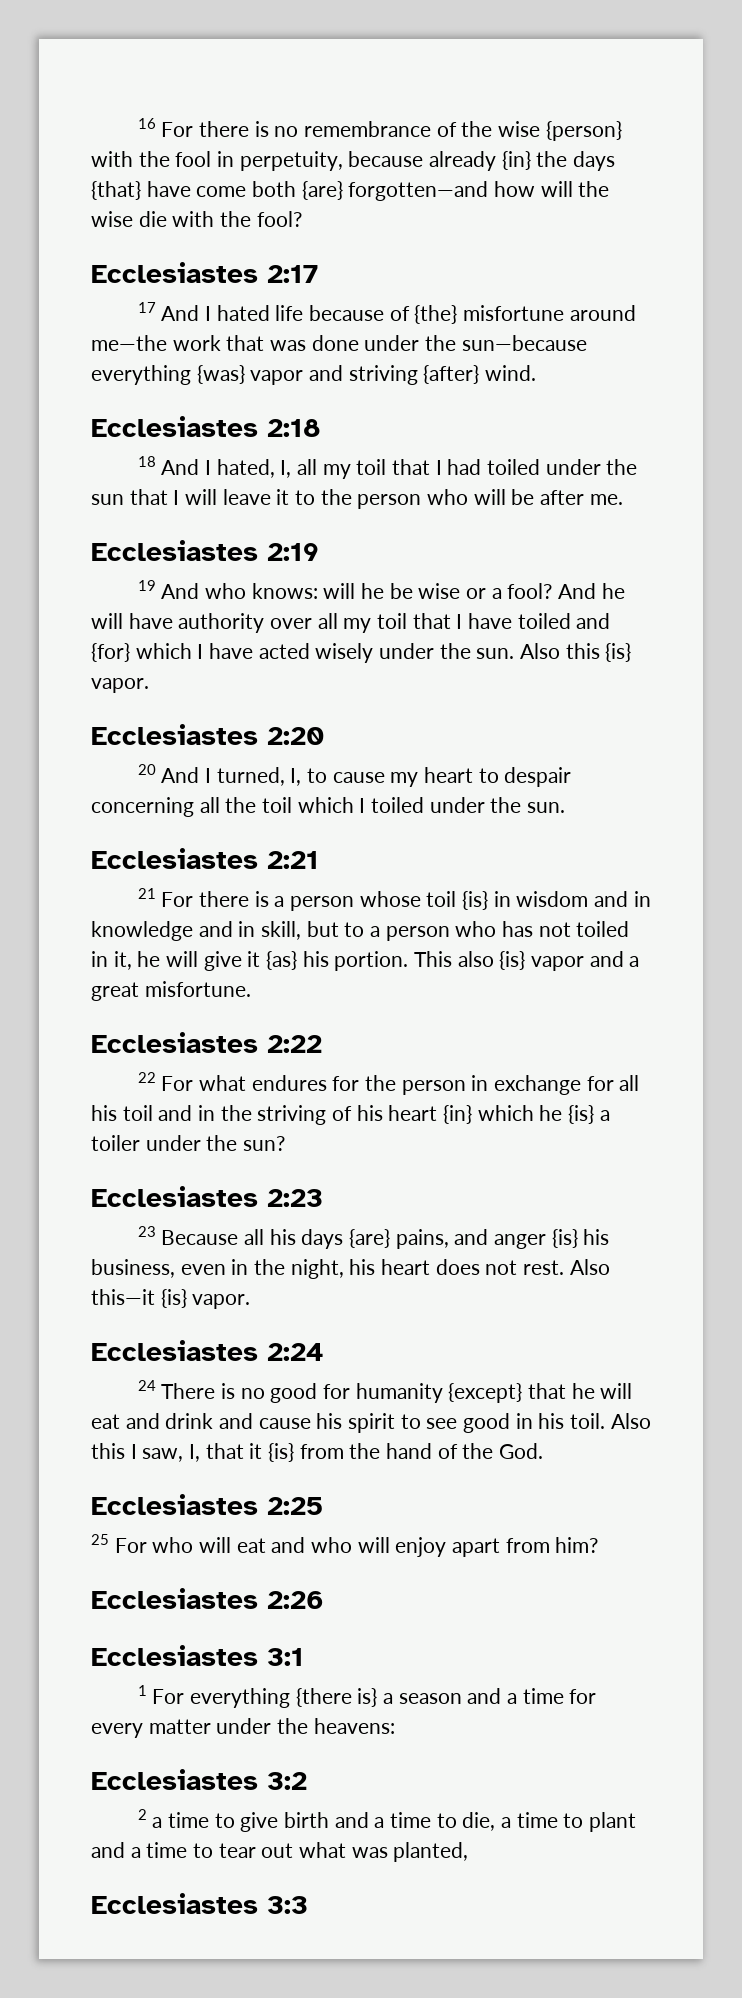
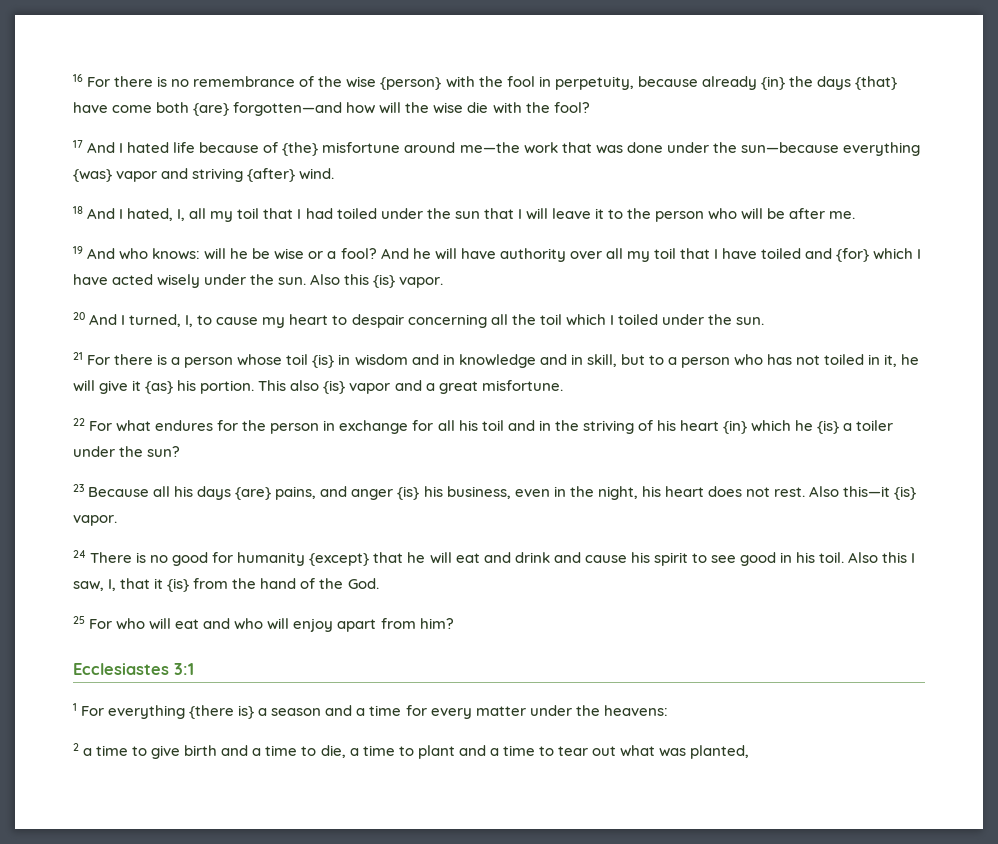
- Ecclesiastes 2:17
- Ecclesiastes 2:18
- Ecclesiastes 2:19
- Ecclesiastes 2:20
- Ecclesiastes 2:21
- Ecclesiastes 2:22
- Ecclesiastes 2:23
- Ecclesiastes 2:24
- Ecclesiastes 2:25
- Ecclesiastes 2:26
- Ecclesiastes 3:2
- Ecclesiastes 3:3

